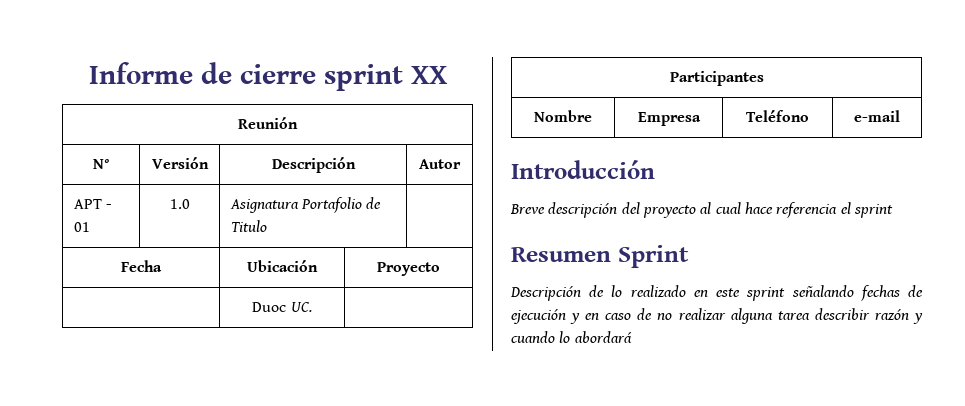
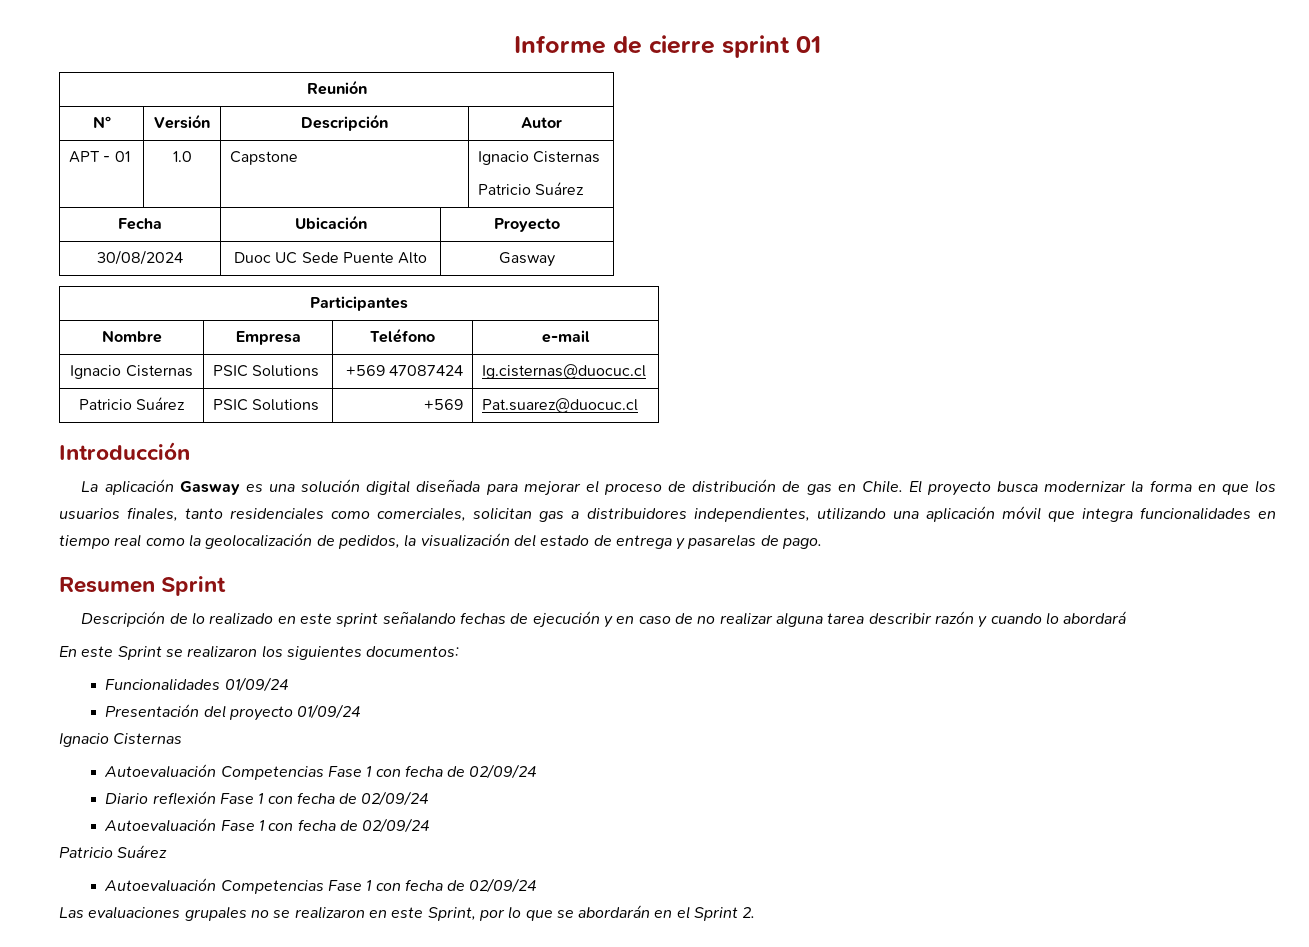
- Informe de cierre sprint XX
+ Informe de cierre sprint 01
- APT - 01 | 1.0 | Asignatura Portafolio de Titulo |
+ APT - 01 | 1.0 | Capstone | Ignacio Cisternas
+ Patricio Suárez
- | Duoc UC. |
+ 30/08/2024 | Duoc UC Sede Puente Alto | Gasway
+ Ignacio Cisternas | PSIC Solutions | +569 47087424 | Ig.cisternas@duocuc.cl
+ Patricio Suárez | PSIC Solutions | +569 | Pat.suarez@duocuc.cl
  Introducción
- Breve descripción del proyecto al cual hace referencia el sprint
+ La aplicación Gasway es una solución digital diseñada para mejorar el proceso de distribución de gas en Chile. El proyecto busca modernizar la forma en que los usuarios finales, tanto residenciales como comerciales, solicitan gas a distribuidores independientes, utilizando una aplicación móvil que integra funcionalidades en tiempo real como la geolocalización de pedidos, la visualización del estado de entrega y pasarelas de pago.
+ En este Sprint se realizaron los siguientes documentos:
+ Funcionalidades 01/09/24
+ Presentación del proyecto 01/09/24
+ Ignacio Cisternas
+ Autoevaluación Competencias Fase 1 con fecha de 02/09/24
+ Diario reflexión Fase 1 con fecha de 02/09/24
+ Autoevaluación Fase 1 con fecha de 02/09/24
+ Patricio Suárez
+ Autoevaluación Competencias Fase 1 con fecha de 02/09/24
+ Las evaluaciones grupales no se realizaron en este Sprint, por lo que se abordarán en el Sprint 2.

